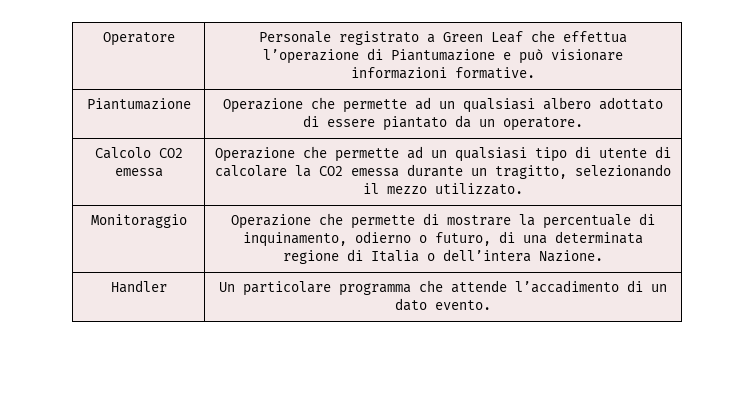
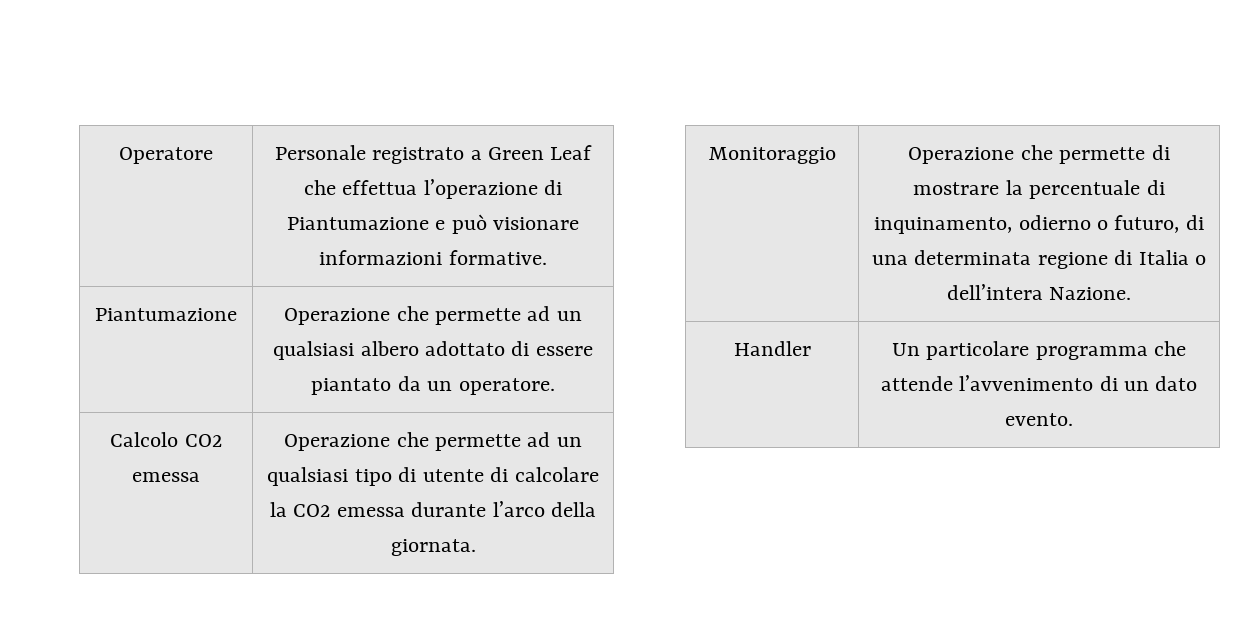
- Calcolo CO2 emessa | Operazione che permette ad un qualsiasi tipo di utente di calcolare la CO2 emessa durante un tragitto, selezionando il mezzo utilizzato.
+ Calcolo CO2 emessa | Operazione che permette ad un qualsiasi tipo di utente di calcolare la CO2 emessa durante l’arco della giornata.
- Handler | Un particolare programma che attende l’accadimento di un dato evento.
+ Handler | Un particolare programma che attende l’avvenimento di un dato evento.

